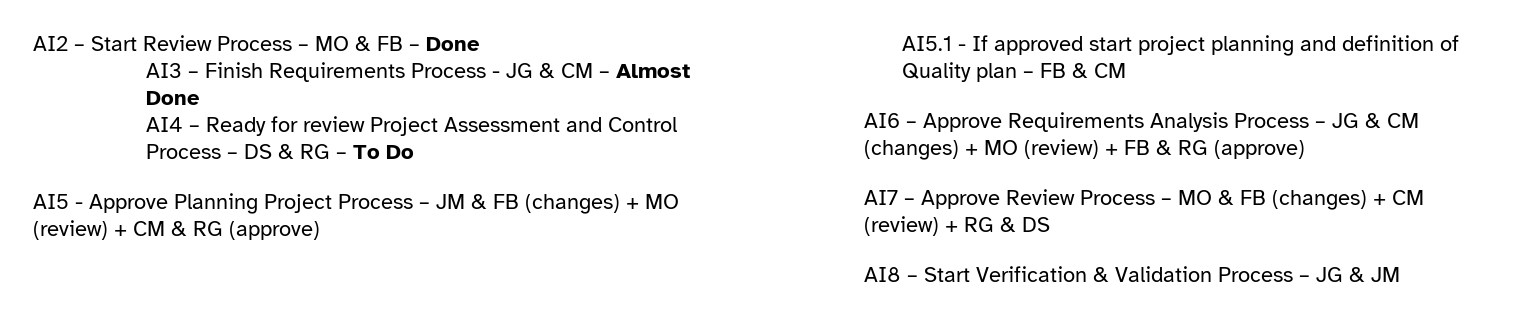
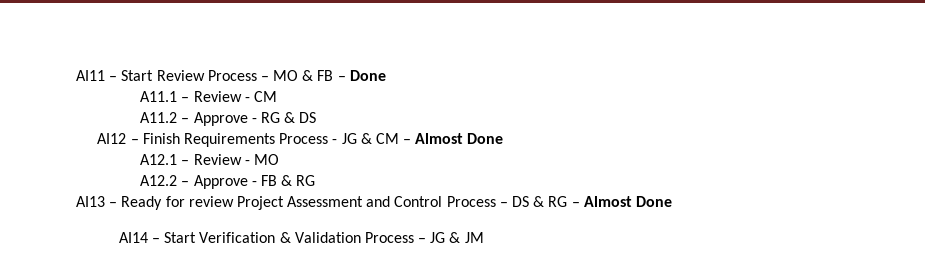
- AI2 – Start Review Process – MO & FB – Done
+ AI11 – Start Review Process – MO & FB – Done
- AI3 – Finish Requirements Process - JG & CM – Almost Done
+ A11.1 – Review - CM
+ A11.2 – Approve - RG & DS
+ AI12 – Finish Requirements Process - JG & CM – Almost Done
- AI4 – Ready for review Project Assessment and Control Process – DS & RG – To Do
- AI5 - Approve Planning Project Process – JM & FB (changes) + MO (review) + CM & RG (approve)
- AI5.1 - If approved start project planning and definition of Quality plan – FB & CM
- AI6 – Approve Requirements Analysis Process – JG & CM (changes) + MO (review) + FB & RG (approve)
- AI7 – Approve Review Process – MO & FB (changes) + CM (review) + RG & DS
- AI8 – Start Verification & Validation Process – JG & JM
+ A12.1 – Review - MO
+ A12.2 – Approve - FB & RG
+ AI13 – Ready for review Project Assessment and Control Process – DS & RG – Almost Done
+ AI14 – Start Verification & Validation Process – JG & JM

